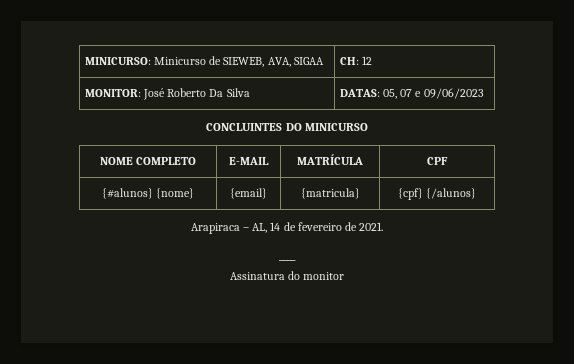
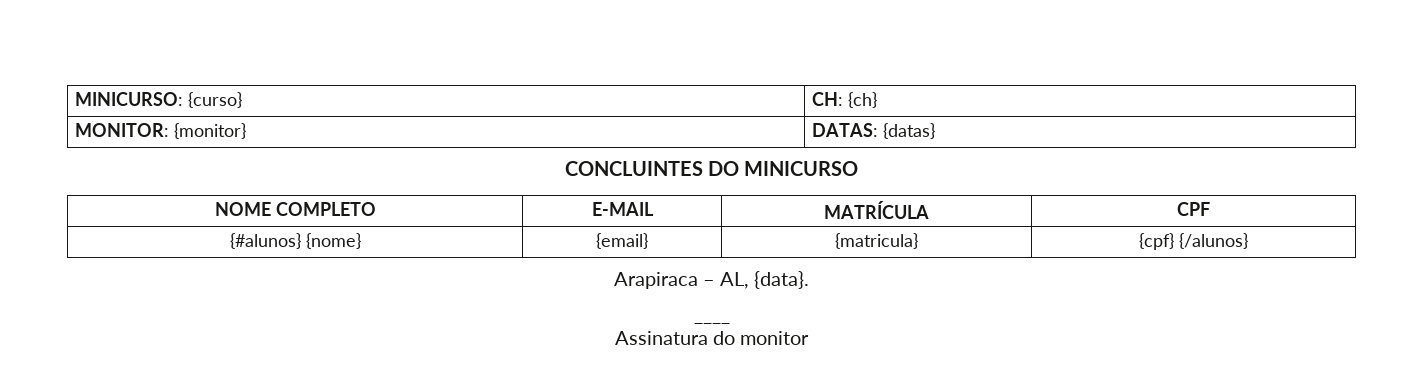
- MINICURSO: Minicurso de SIEWEB, AVA, SIGAA | CH: 12
+ MINICURSO: {curso} | CH: {ch}
- MONITOR: José Roberto Da Silva | DATAS: 05, 07 e 09/06/2023
+ MONITOR: {monitor} | DATAS: {datas}
- Arapiraca – AL, 14 de fevereiro de 2021.
+ Arapiraca – AL, {data}.

